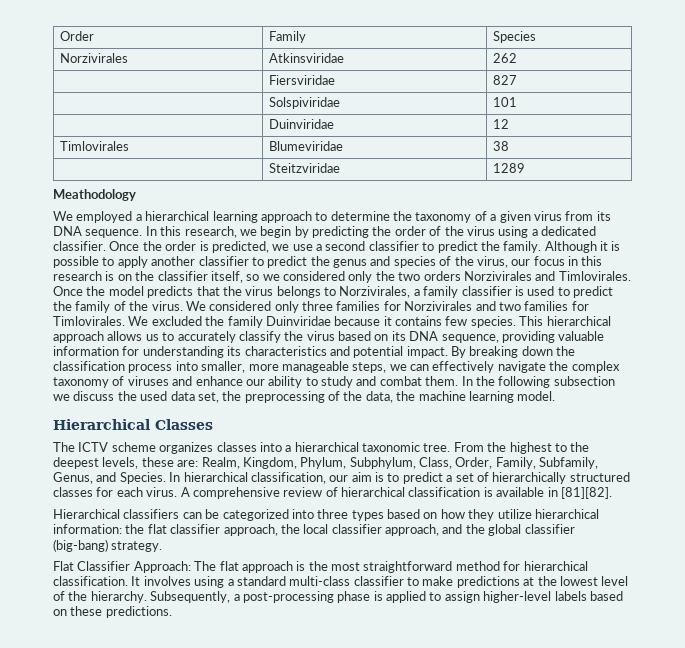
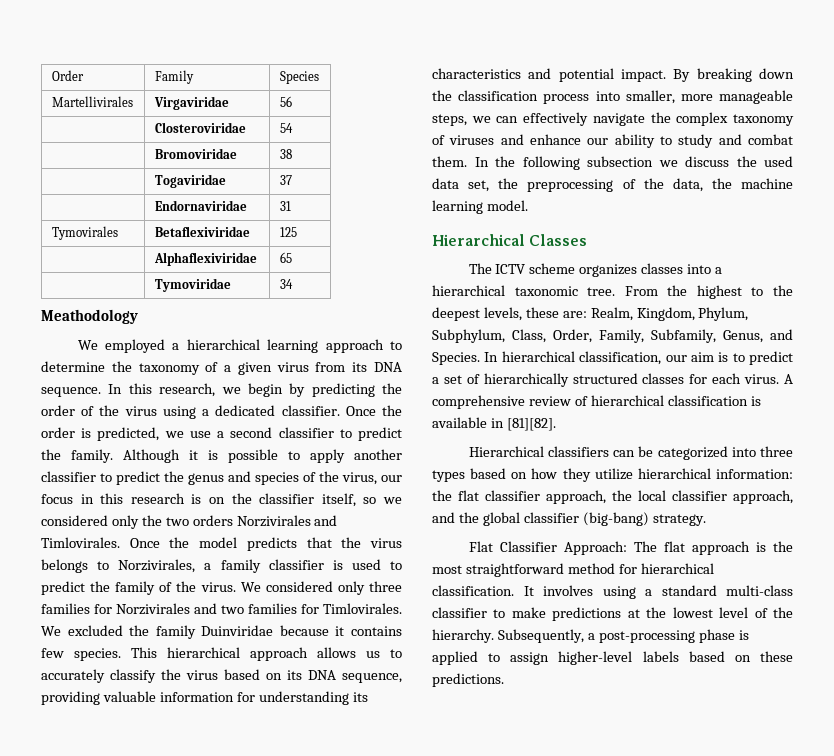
- Norzivirales | Atkinsviridae | 262
- | Fiersviridae | 827
- | Solspiviridae | 101
- | Duinviridae | 12
- Timlovirales | Blumeviridae | 38
- | Steitzviridae | 1289
+ Martellivirales | Virgaviridae | 56
+ | Closteroviridae | 54
+ | Bromoviridae | 38
+ | Togaviridae | 37
+ | Endornaviridae | 31
+ Tymovirales | Betaflexiviridae | 125
+ | Alphaflexiviridae | 65
+ | Tymoviridae | 34

